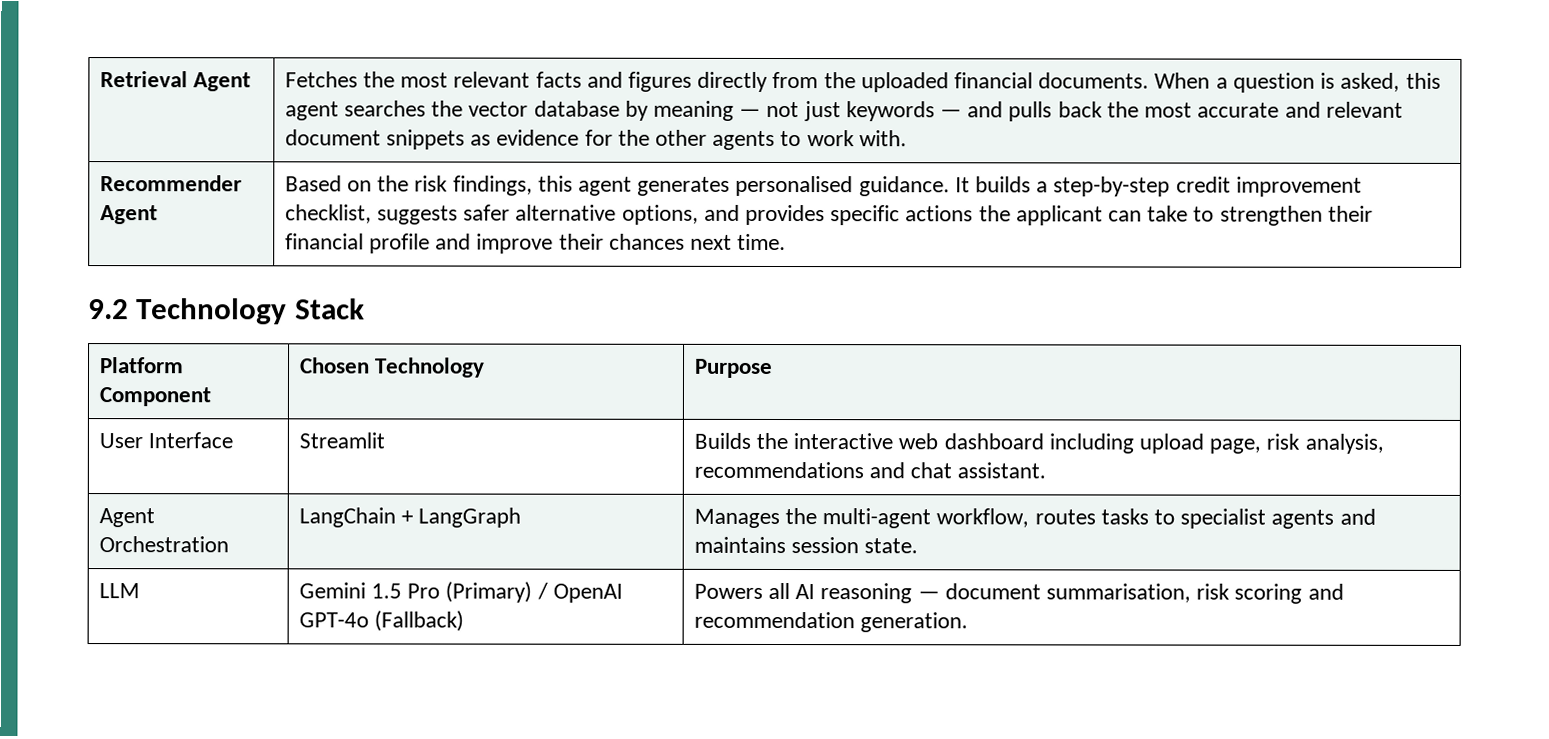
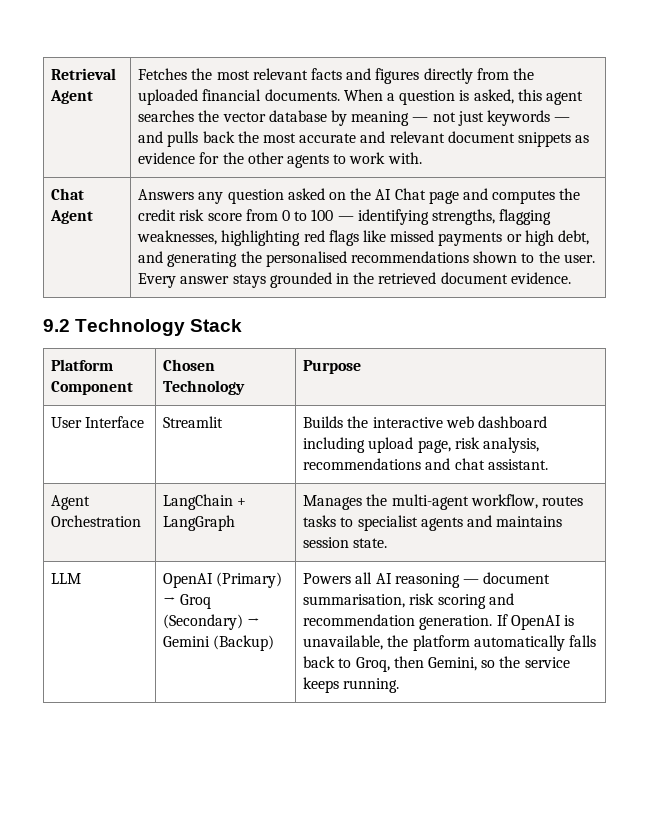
- Recommender Agent | Based on the risk findings, this agent generates personalised guidance. It builds a step-by-step credit improvement checklist, suggests safer alternative options, and provides specific actions the applicant can take to strengthen their financial profile and improve their chances next time.
+ Chat Agent | Answers any question asked on the AI Chat page and computes the credit risk score from 0 to 100 — identifying strengths, flagging weaknesses, highlighting red flags like missed payments or high debt, and generating the personalised recommendations shown to the user. Every answer stays grounded in the retrieved document evidence.
- LLM | Gemini 1.5 Pro (Primary) / OpenAI GPT-4o (Fallback) | Powers all AI reasoning — document summarisation, risk scoring and recommendation generation.
+ LLM | OpenAI (Primary) → Groq (Secondary) → Gemini (Backup) | Powers all AI reasoning — document summarisation, risk scoring and recommendation generation. If OpenAI is unavailable, the platform automatically falls back to Groq, then Gemini, so the service keeps running.

